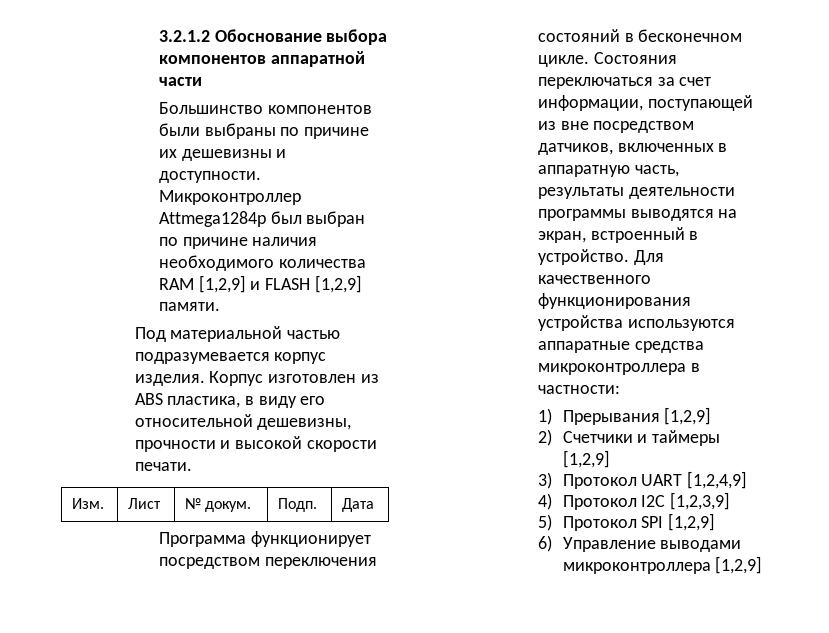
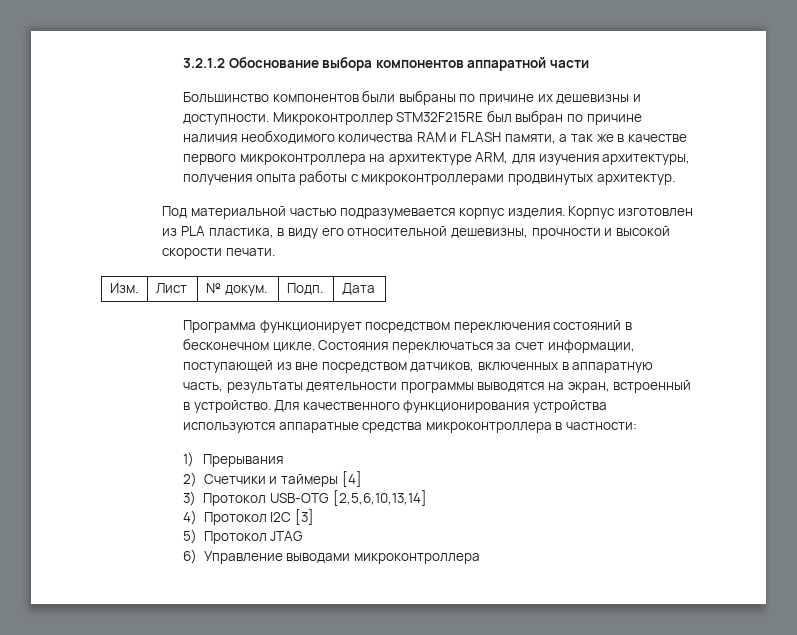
- Микроконтроллер Attmega1284p был выбран по причине наличия необходимого количества RAM [1,2,9] и FLASH [1,2,9] памяти.
+ Микроконтроллер STM32F215RE был выбран по причине наличия необходимого количества RAM и FLASH памяти, а так же в качестве первого микроконтроллера на архитектуре ARM, для изучения архитектуры, получения опыта работы с микроконтроллерами продвинутых архитектур.
- Корпус изготовлен из ABS пластика, в виду его относительной дешевизны, прочности и высокой скорости печати.
+ Корпус изготовлен из PLA пластика, в виду его относительной дешевизны, прочности и высокой скорости печати.
- 1) Прерывания [1,2,9]
+ 1) Прерывания
- 2) Счетчики и таймеры [1,2,9]
+ 2) Счетчики и таймеры [4]
- 3) Протокол UART [1,2,4,9]
+ 3) Протокол USB-OTG [2,5,6,10,13,14]
- 4) Протокол I2C [1,2,3,9]
+ 4) Протокол I2C [3]
- 5) Протокол SPI [1,2,9]
+ 5) Протокол JTAG
- 6) Управление выводами микроконтроллера [1,2,9]
+ 6) Управление выводами микроконтроллера

